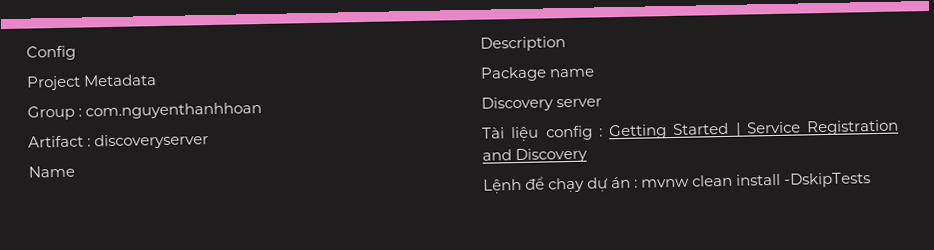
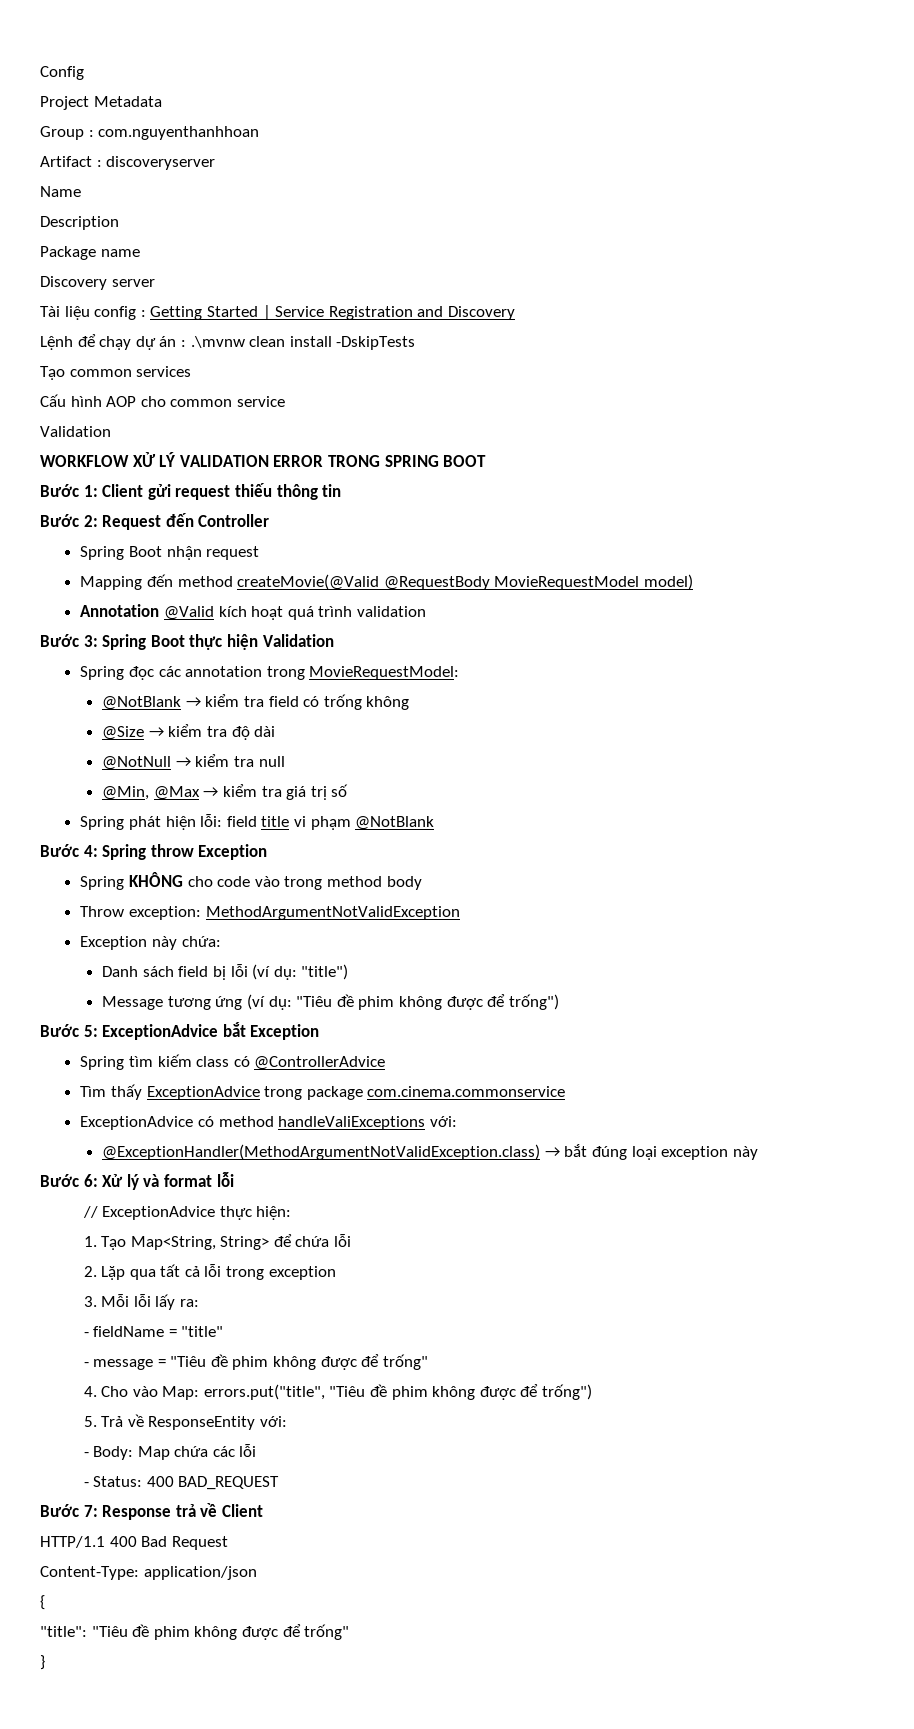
- Lệnh để chạy dự án : mvnw clean install -DskipTests
+ Lệnh để chạy dự án : .\mvnw clean install -DskipTests
+ Tạo common services
+ Cấu hình AOP cho common service
+ Validation
+ WORKFLOW XỬ LÝ VALIDATION ERROR TRONG SPRING BOOT
+ Bước 1: Client gửi request thiếu thông tin
+ Bước 2: Request đến Controller
+ Spring Boot nhận request
+ Mapping đến method createMovie(@Valid @RequestBody MovieRequestModel model)
+ Annotation @Valid kích hoạt quá trình validation
+ Bước 3: Spring Boot thực hiện Validation
+ Spring đọc các annotation trong MovieRequestModel:
+ @NotBlank → kiểm tra field có trống không
+ @Size → kiểm tra độ dài
+ @NotNull → kiểm tra null
+ @Min, @Max → kiểm tra giá trị số
+ Spring phát hiện lỗi: field title vi phạm @NotBlank
+ Bước 4: Spring throw Exception
+ Spring KHÔNG cho code vào trong method body
+ Throw exception: MethodArgumentNotValidException
+ Exception này chứa:
+ Danh sách field bị lỗi (ví dụ: "title")
+ Message tương ứng (ví dụ: "Tiêu đề phim không được để trống")
+ Bước 5: ExceptionAdvice bắt Exception
+ Spring tìm kiếm class có @ControllerAdvice
+ Tìm thấy ExceptionAdvice trong package com.cinema.commonservice
+ ExceptionAdvice có method handleValiExceptions với:
+ @ExceptionHandler(MethodArgumentNotValidException.class) → bắt đúng loại exception này
+ Bước 6: Xử lý và format lỗi
+ // ExceptionAdvice thực hiện:
+ 1. Tạo Map<String, String> để chứa lỗi
+ 2. Lặp qua tất cả lỗi trong exception
+ 3. Mỗi lỗi lấy ra:
+ - fieldName = "title"
+ - message = "Tiêu đề phim không được để trống"
+ 4. Cho vào Map: errors.put("title", "Tiêu đề phim không được để trống")
+ 5. Trả về ResponseEntity với:
+ - Body: Map chứa các lỗi
+ - Status: 400 BAD_REQUEST
+ Bước 7: Response trả về Client
+ HTTP/1.1 400 Bad Request
+ Content-Type: application/json
+ {
+ "title": "Tiêu đề phim không được để trống"
+ }

